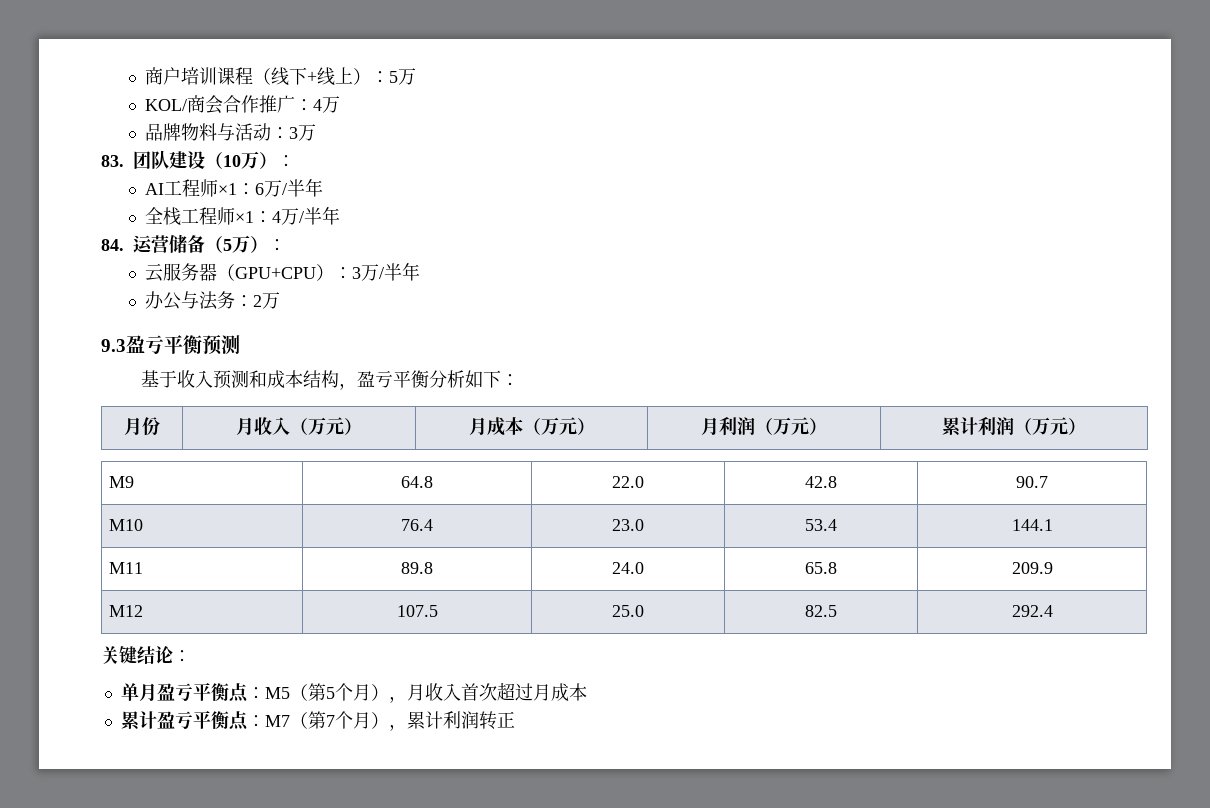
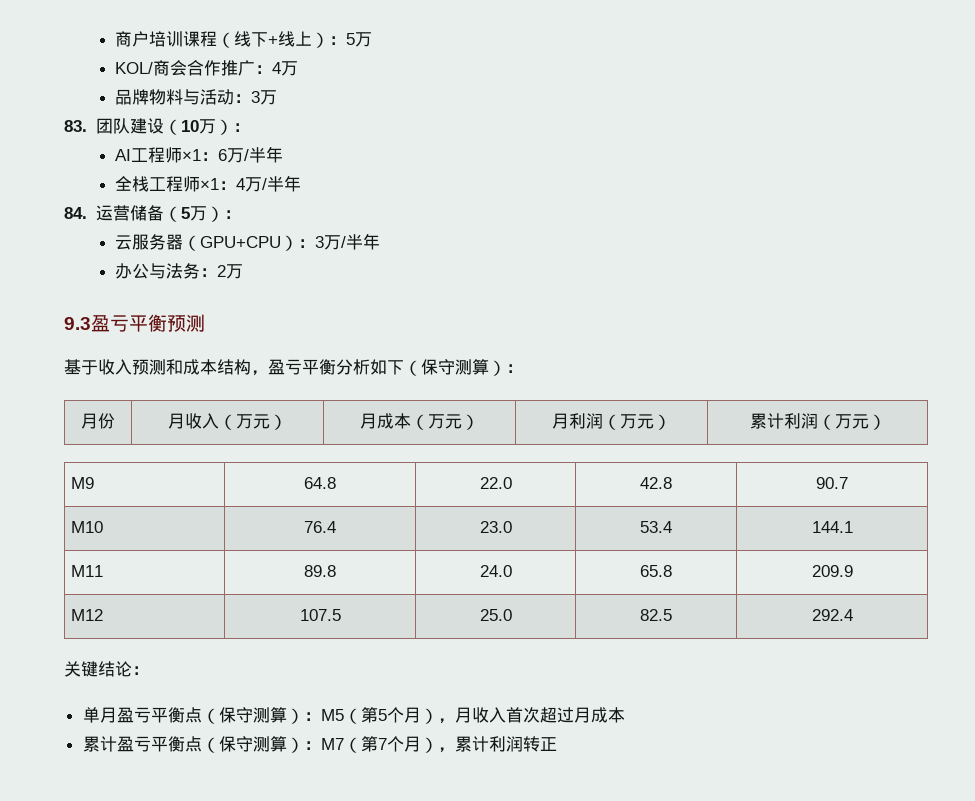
- 基于收入预测和成本结构，盈亏平衡分析如下：
+ 基于收入预测和成本结构，盈亏平衡分析如下（保守测算）：
- 单月盈亏平衡点：M5（第5个月），月收入首次超过月成本
+ 单月盈亏平衡点（保守测算）：M5（第5个月），月收入首次超过月成本
- 累计盈亏平衡点：M7（第7个月），累计利润转正
+ 累计盈亏平衡点（保守测算）：M7（第7个月），累计利润转正

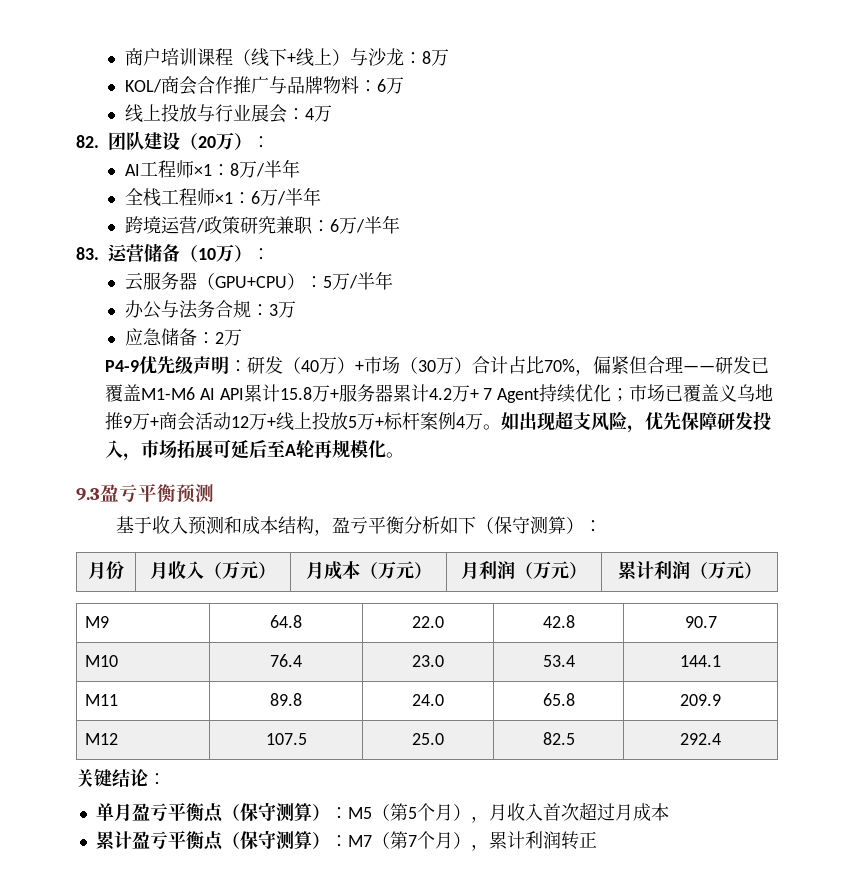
- 商户培训课程（线下+线上）：5万
+ 商户培训课程（线下+线上）与沙龙：8万
- KOL/商会合作推广：4万
- 品牌物料与活动：3万
- 83.团队建设（10万）：
+ KOL/商会合作推广与品牌物料：6万
+ 线上投放与行业展会：4万
+ 82.团队建设（20万）：
- AI工程师×1：6万/半年
+ AI工程师×1：8万/半年
- 全栈工程师×1：4万/半年
- 84.运营储备（5万）：
+ 全栈工程师×1：6万/半年
+ 跨境运营/政策研究兼职：6万/半年
+ 83.运营储备（10万）：
- 云服务器（GPU+CPU）：3万/半年
+ 云服务器（GPU+CPU）：5万/半年
- 办公与法务：2万
+ 办公与法务合规：3万
+ 应急储备：2万
+ P4-9优先级声明：研发（40万）+市场（30万）合计占比70%，偏紧但合理——研发已覆盖M1-M6 AI API累计15.8万+服务器累计4.2万+ 7 Agent持续优化；市场已覆盖义乌地推9万+商会活动12万+线上投放5万+标杆案例4万。如出现超支风险，优先保障研发投入，市场拓展可延后至A轮再规模化。

